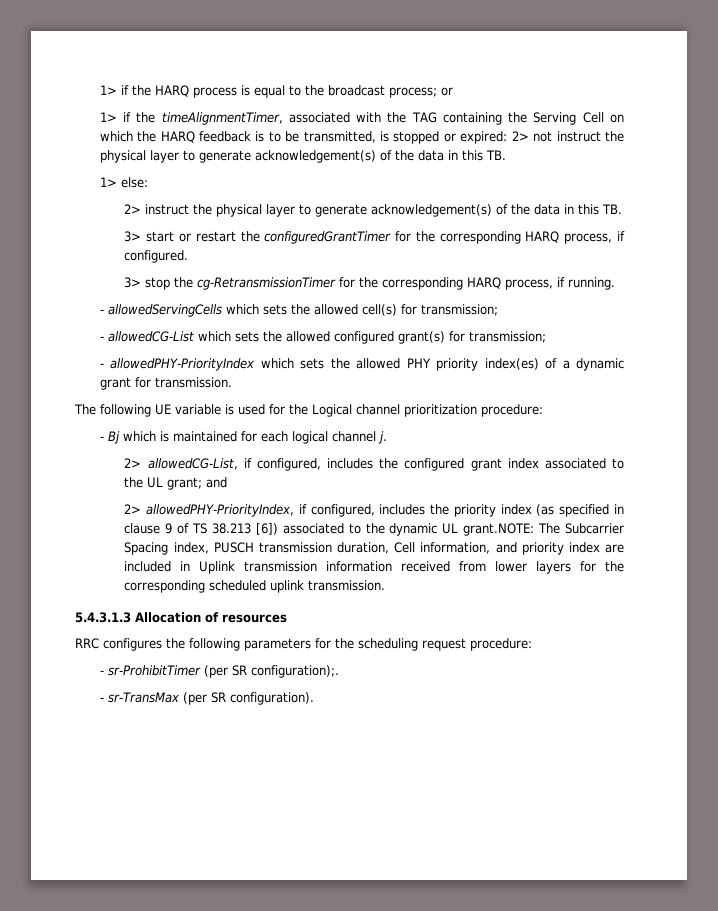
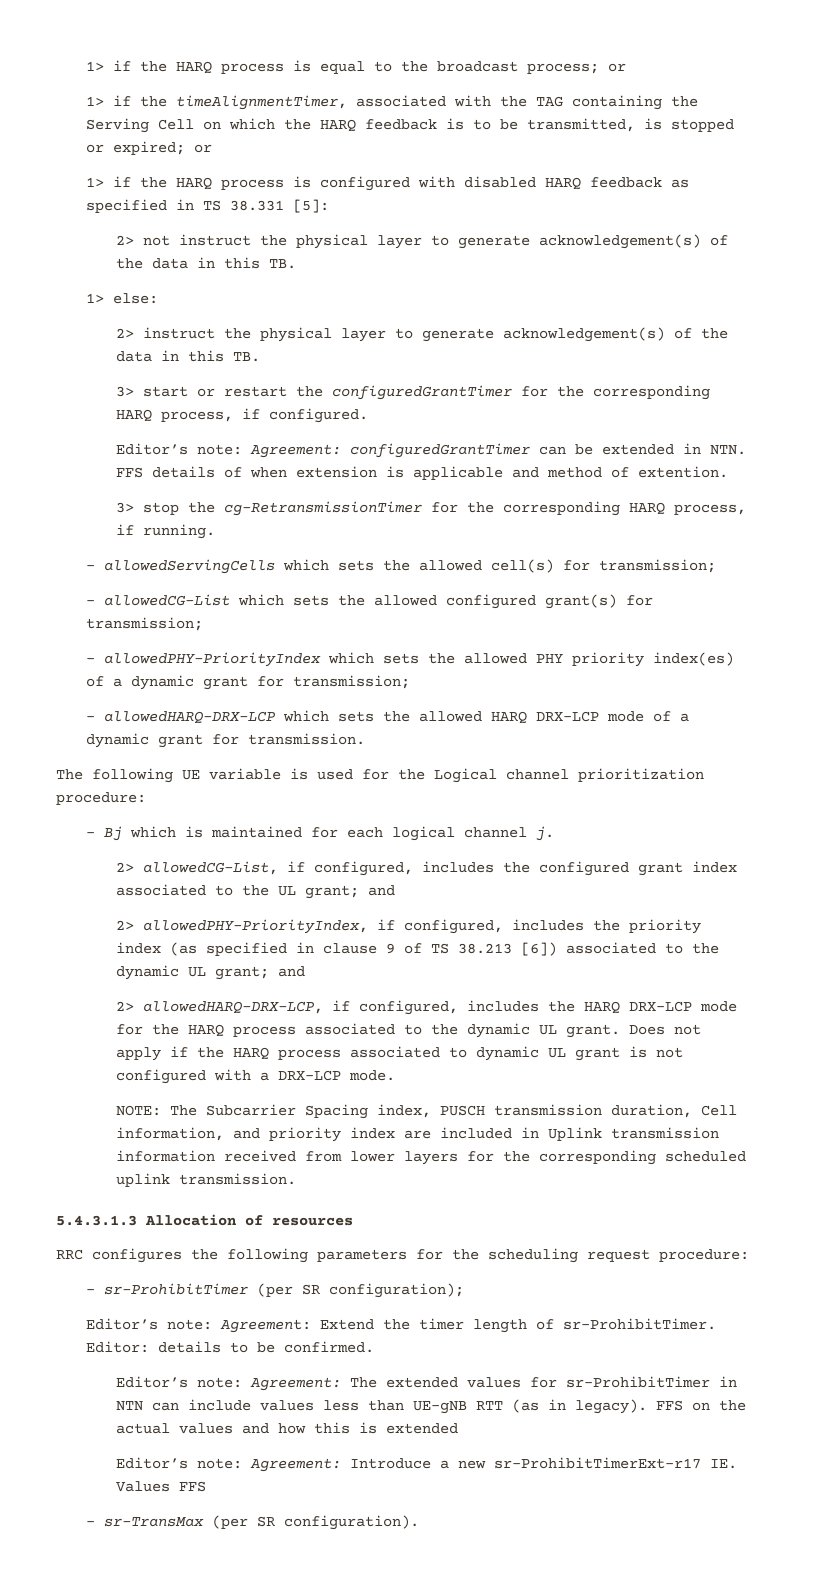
- 1> if the timeAlignmentTimer, associated with the TAG containing the Serving Cell on which the HARQ feedback is to be transmitted, is stopped or expired: 2> not instruct the physical layer to generate acknowledgement(s) of the data in this TB.
+ 1> if the timeAlignmentTimer, associated with the TAG containing the Serving Cell on which the HARQ feedback is to be transmitted, is stopped or expired; or
+ 1> if the HARQ process is configured with disabled HARQ feedback as specified in TS 38.331 [5]:
+ 2> not instruct the physical layer to generate acknowledgement(s) of the data in this TB.
+ Editor’s note: Agreement: configuredGrantTimer can be extended in NTN. FFS details of when extension is applicable and method of extention.
- - allowedPHY-PriorityIndex which sets the allowed PHY priority index(es) of a dynamic grant for transmission.
+ - allowedPHY-PriorityIndex which sets the allowed PHY priority index(es) of a dynamic grant for transmission;
+ - allowedHARQ-DRX-LCP which sets the allowed HARQ DRX-LCP mode of a dynamic grant for transmission.
- 2> allowedPHY-PriorityIndex, if configured, includes the priority index (as specified in clause 9 of TS 38.213 [6]) associated to the dynamic UL grant.NOTE: The Subcarrier Spacing index, PUSCH transmission duration, Cell information, and priority index are included in Uplink transmission information received from lower layers for the corresponding scheduled uplink transmission.
+ 2> allowedPHY-PriorityIndex, if configured, includes the priority index (as specified in clause 9 of TS 38.213 [6]) associated to the dynamic UL grant; and
+ 2> allowedHARQ-DRX-LCP, if configured, includes the HARQ DRX-LCP mode for the HARQ process associated to the dynamic UL grant. Does not apply if the HARQ process associated to dynamic UL grant is not configured with a DRX-LCP mode.
+ NOTE: The Subcarrier Spacing index, PUSCH transmission duration, Cell information, and priority index are included in Uplink transmission information received from lower layers for the corresponding scheduled uplink transmission.
- - sr-ProhibitTimer (per SR configuration);.
+ - sr-ProhibitTimer (per SR configuration);
+ Editor’s note: Agreement: Extend the timer length of sr-ProhibitTimer. Editor: details to be confirmed.
+ Editor’s note: Agreement: The extended values for sr-ProhibitTimer in NTN can include values less than UE-gNB RTT (as in legacy). FFS on the actual values and how this is extended
+ Editor’s note: Agreement: Introduce a new sr-ProhibitTimerExt-r17 IE. Values FFS

